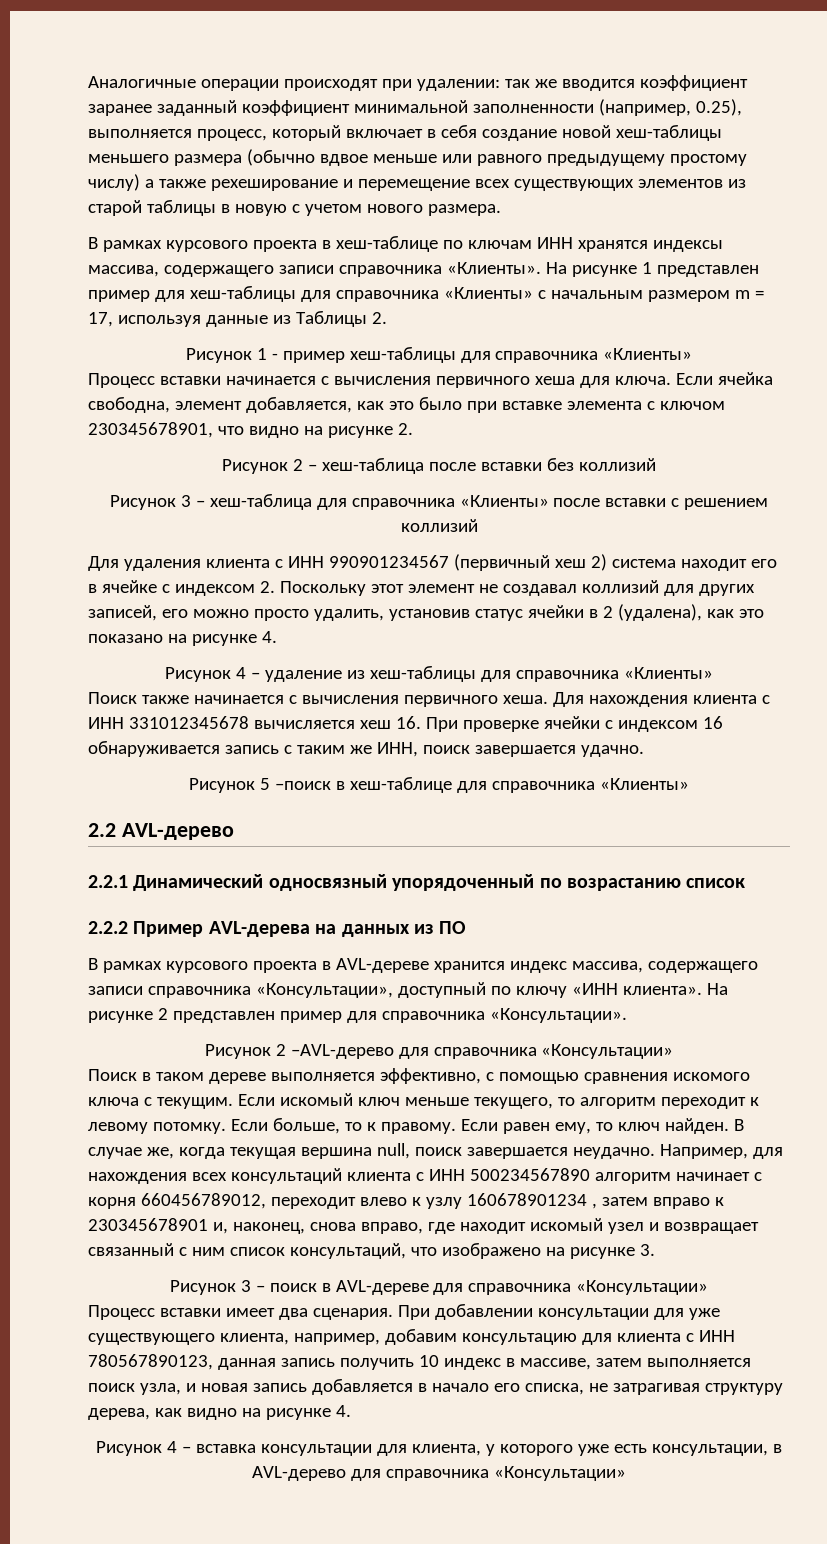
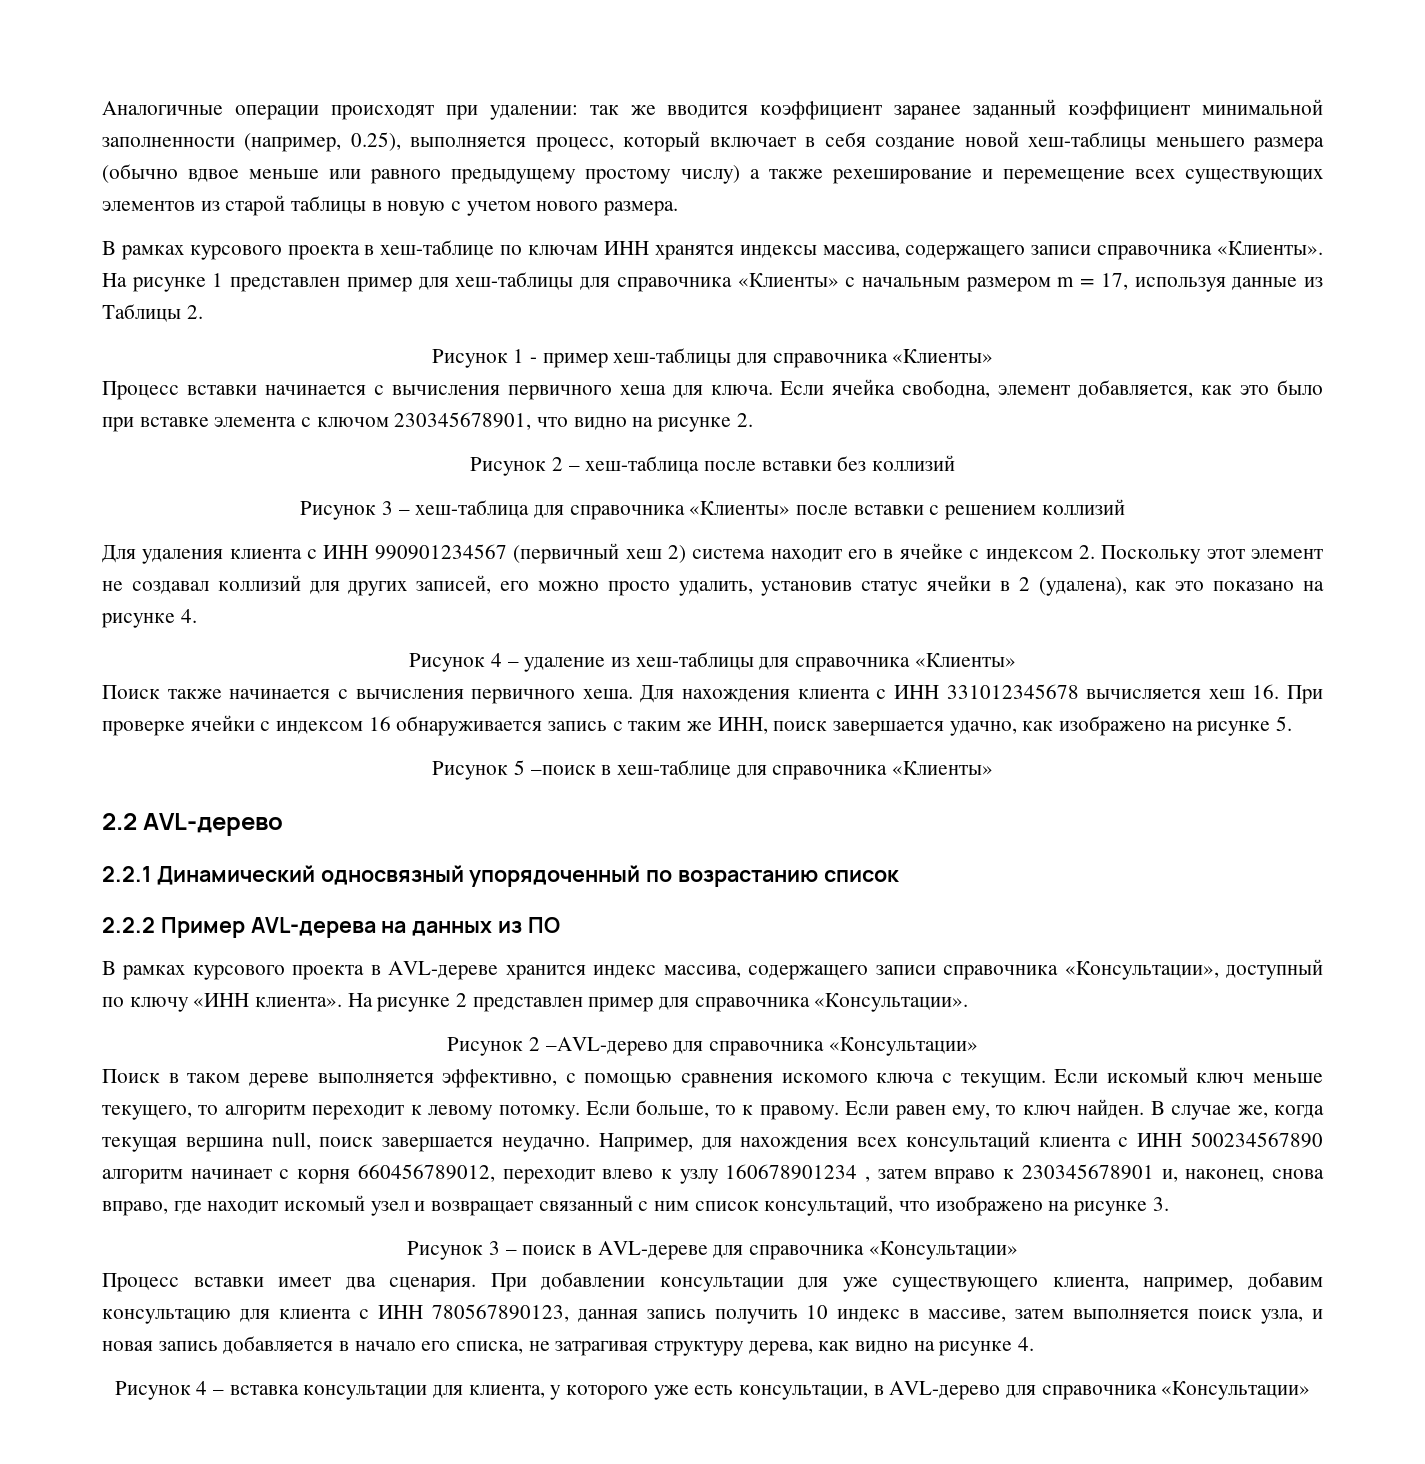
- Для нахождения клиента с ИНН 331012345678 вычисляется хеш 16. При проверке ячейки с индексом 16 обнаруживается запись с таким же ИНН, поиск завершается удачно.
+ Для нахождения клиента с ИНН 331012345678 вычисляется хеш 16. При проверке ячейки с индексом 16 обнаруживается запись с таким же ИНН, поиск завершается удачно, как изображено на рисунке 5.

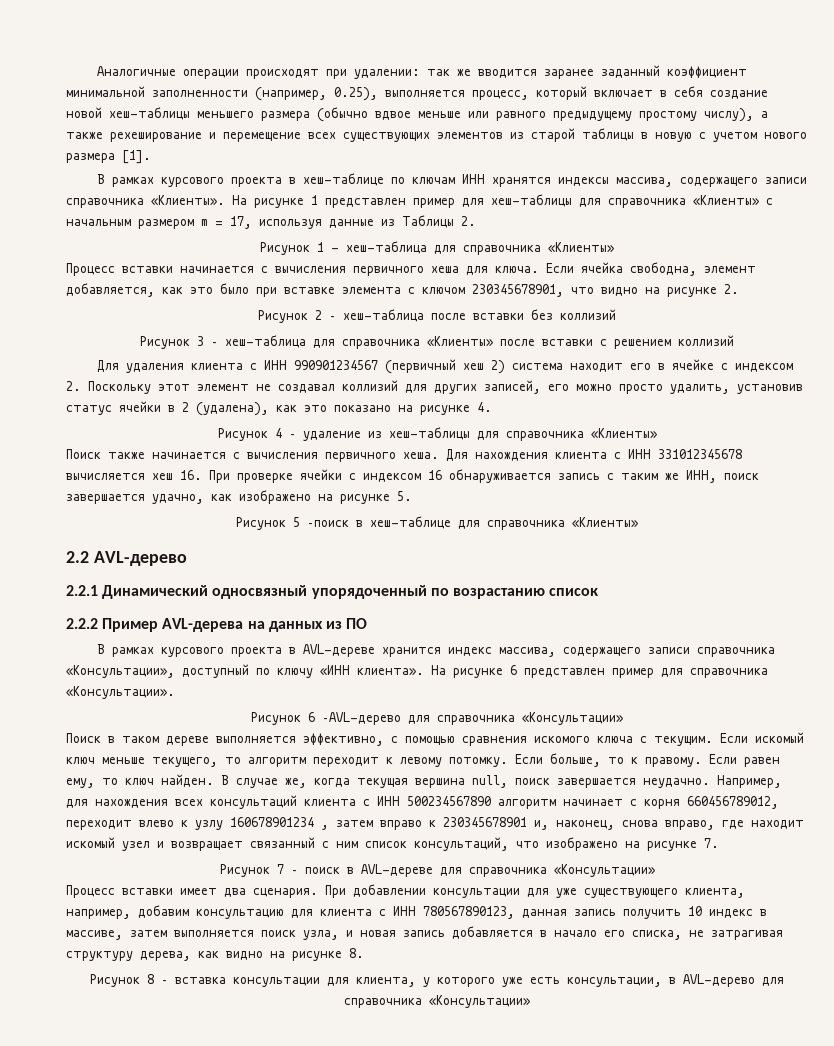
- Аналогичные операции происходят при удалении: так же вводится коэффициент заранее заданный коэффициент минимальной заполненности (например, 0.25), выполняется процесс, который включает в себя создание новой хеш-таблицы меньшего размера (обычно вдвое меньше или равного предыдущему простому числу) а также рехеширование и перемещение всех существующих элементов из старой таблицы в новую с учетом нового размера.
+ Аналогичные операции происходят при удалении: так же вводится заранее заданный коэффициент минимальной заполненности (например, 0.25), выполняется процесс, который включает в себя создание новой хеш-таблицы меньшего размера (обычно вдвое меньше или равного предыдущему простому числу), а также рехеширование и перемещение всех существующих элементов из старой таблицы в новую с учетом нового размера [1].
- Рисунок 1 - пример хеш-таблицы для справочника «Клиенты»
+ Рисунок 1 - хеш-таблица для справочника «Клиенты»
- На рисунке 2 представлен пример для справочника «Консультации».
+ На рисунке 6 представлен пример для справочника «Консультации».
- Рисунок 2 –AVL-дерево для справочника «Консультации»
+ Рисунок 6 –AVL-дерево для справочника «Консультации»
- Например, для нахождения всех консультаций клиента с ИНН 500234567890 алгоритм начинает с корня 660456789012, переходит влево к узлу 160678901234 , затем вправо к 230345678901 и, наконец, снова вправо, где находит искомый узел и возвращает связанный с ним список консультаций, что изображено на рисунке 3.
- Рисунок 3 – поиск в AVL-дереве для справочника «Консультации»
+ Например, для нахождения всех консультаций клиента с ИНН 500234567890 алгоритм начинает с корня 660456789012, переходит влево к узлу 160678901234 , затем вправо к 230345678901 и, наконец, снова вправо, где находит искомый узел и возвращает связанный с ним список консультаций, что изображено на рисунке 7.
+ Рисунок 7 – поиск в AVL-дереве для справочника «Консультации»
- При добавлении консультации для уже существующего клиента, например, добавим консультацию для клиента с ИНН 780567890123, данная запись получить 10 индекс в массиве, затем выполняется поиск узла, и новая запись добавляется в начало его списка, не затрагивая структуру дерева, как видно на рисунке 4.
- Рисунок 4 – вставка консультации для клиента, у которого уже есть консультации, в AVL-дерево для справочника «Консультации»
+ При добавлении консультации для уже существующего клиента, например, добавим консультацию для клиента с ИНН 780567890123, данная запись получить 10 индекс в массиве, затем выполняется поиск узла, и новая запись добавляется в начало его списка, не затрагивая структуру дерева, как видно на рисунке 8.
+ Рисунок 8 – вставка консультации для клиента, у которого уже есть консультации, в AVL-дерево для справочника «Консультации»

